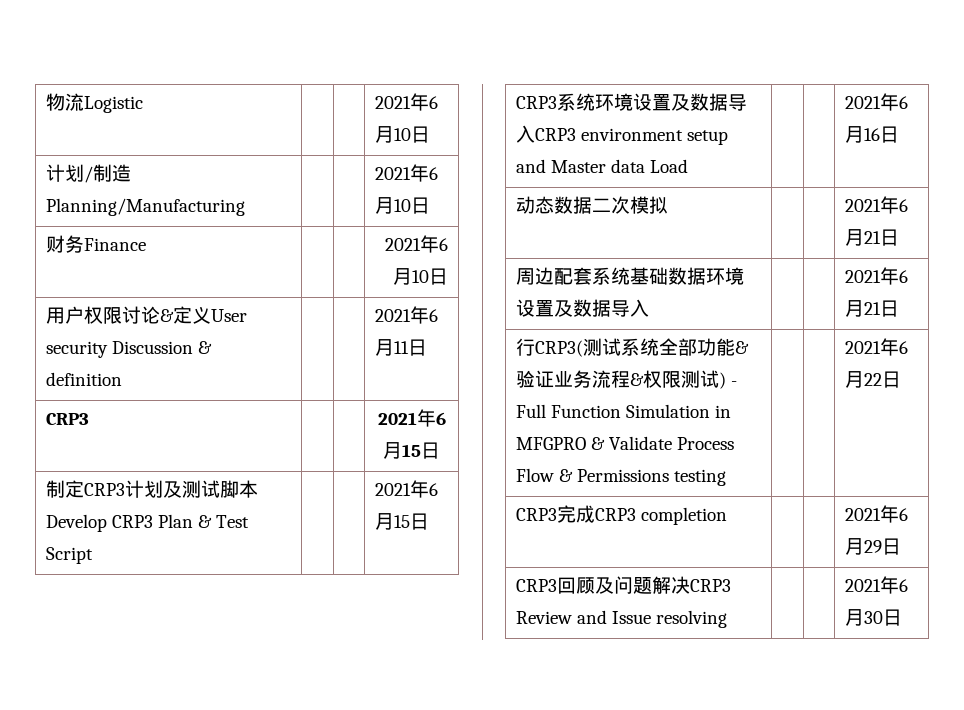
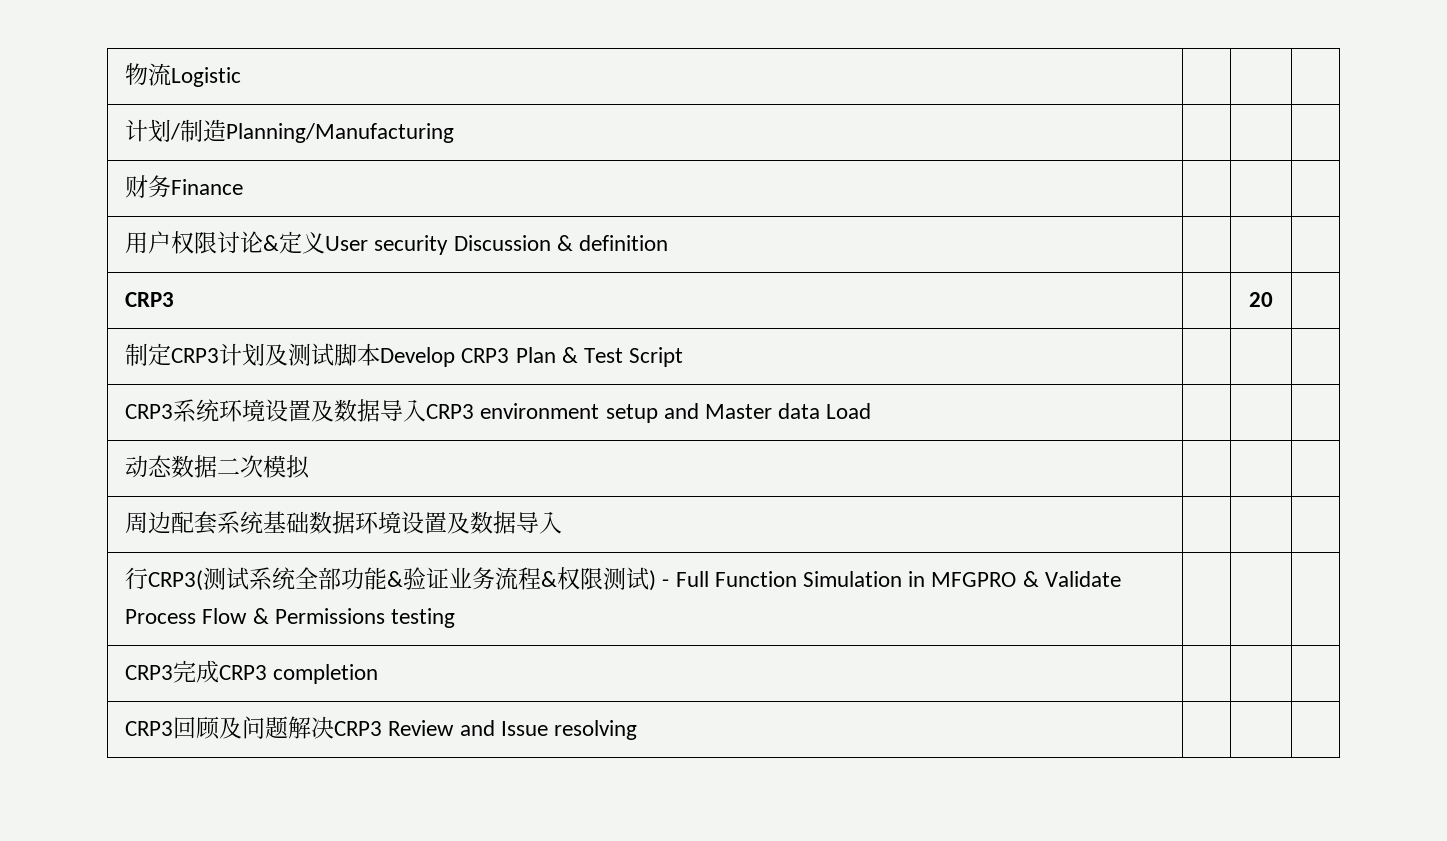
- 物流Logistic | | | 2021年6月10日
+ 物流Logistic | | |
- 计划/制造Planning/Manufacturing | | | 2021年6月10日
- 财务Finance | | | 2021年6月10日
+ 计划/制造Planning/Manufacturing | | |
+ 财务Finance | | |
- 用户权限讨论&定义User security Discussion & definition | | | 2021年6月11日
- CRP3 | | | 2021年6月15日
+ 用户权限讨论&定义User security Discussion & definition | | |
+ CRP3 | | 20 |
- 制定CRP3计划及测试脚本Develop CRP3 Plan & Test Script | | | 2021年6月15日
+ 制定CRP3计划及测试脚本Develop CRP3 Plan & Test Script | | |
- CRP3系统环境设置及数据导入CRP3 environment setup and Master data Load | | | 2021年6月16日
+ CRP3系统环境设置及数据导入CRP3 environment setup and Master data Load | | |
- 动态数据二次模拟 | | | 2021年6月21日
+ 动态数据二次模拟 | | |
- 周边配套系统基础数据环境设置及数据导入 | | | 2021年6月21日
+ 周边配套系统基础数据环境设置及数据导入 | | |
- 行CRP3(测试系统全部功能&验证业务流程&权限测试) - Full Function Simulation in MFGPRO & Validate Process Flow & Permissions testing | | | 2021年6月22日
+ 行CRP3(测试系统全部功能&验证业务流程&权限测试) - Full Function Simulation in MFGPRO & Validate Process Flow & Permissions testing | | |
- CRP3完成CRP3 completion | | | 2021年6月29日
+ CRP3完成CRP3 completion | | |
- CRP3回顾及问题解决CRP3 Review and Issue resolving | | | 2021年6月30日
+ CRP3回顾及问题解决CRP3 Review and Issue resolving | | |

